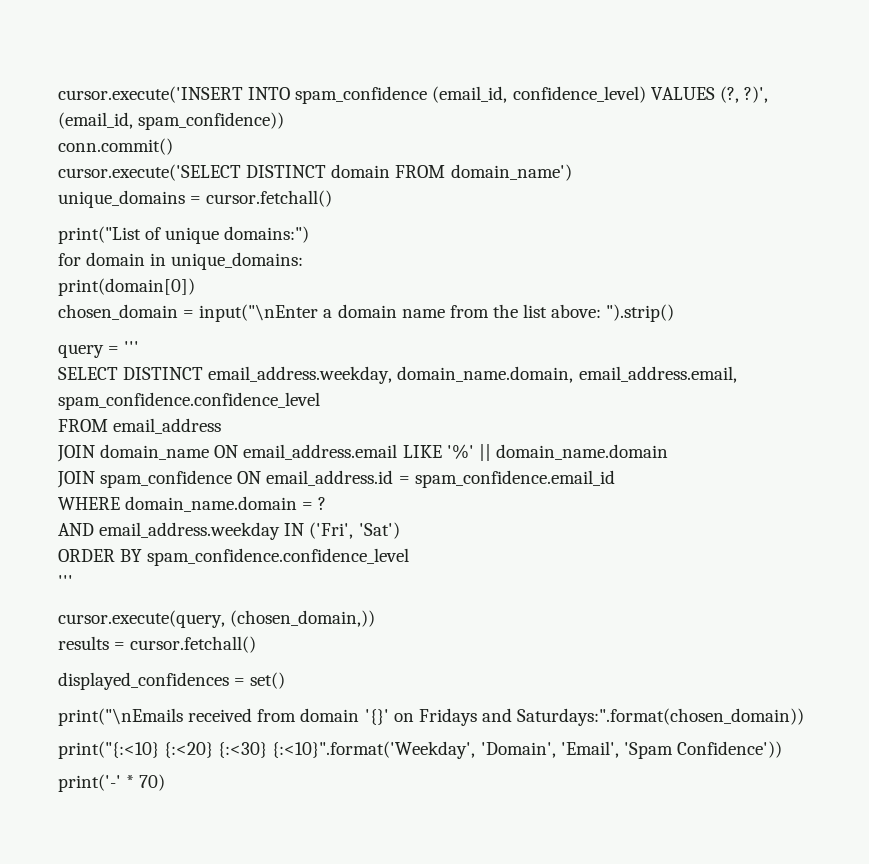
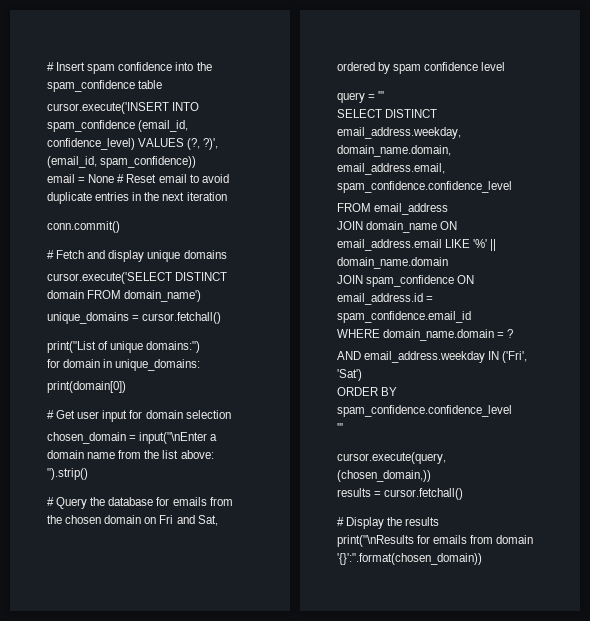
+ # Insert spam confidence into the spam_confidence table
+ email = None # Reset email to avoid duplicate entries in the next iteration
  conn.commit()
+ # Fetch and display unique domains
+ # Get user input for domain selection
+ # Query the database for emails from the chosen domain on Fri and Sat, ordered by spam confidence level
- displayed_confidences = set()
- print("\nEmails received from domain '{}' on Fridays and Saturdays:".format(chosen_domain))
- print("{:<10} {:<20} {:<30} {:<10}".format('Weekday', 'Domain', 'Email', 'Spam Confidence'))
- print('-' * 70)
+ # Display the results
+ print("\nResults for emails from domain '{}':".format(chosen_domain))

